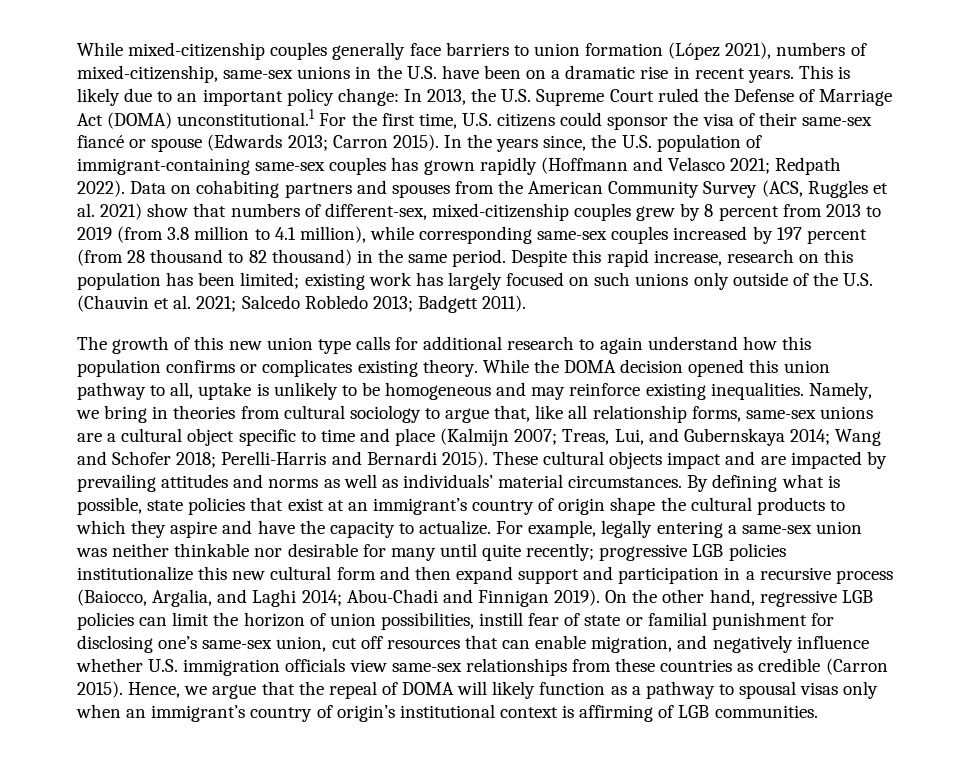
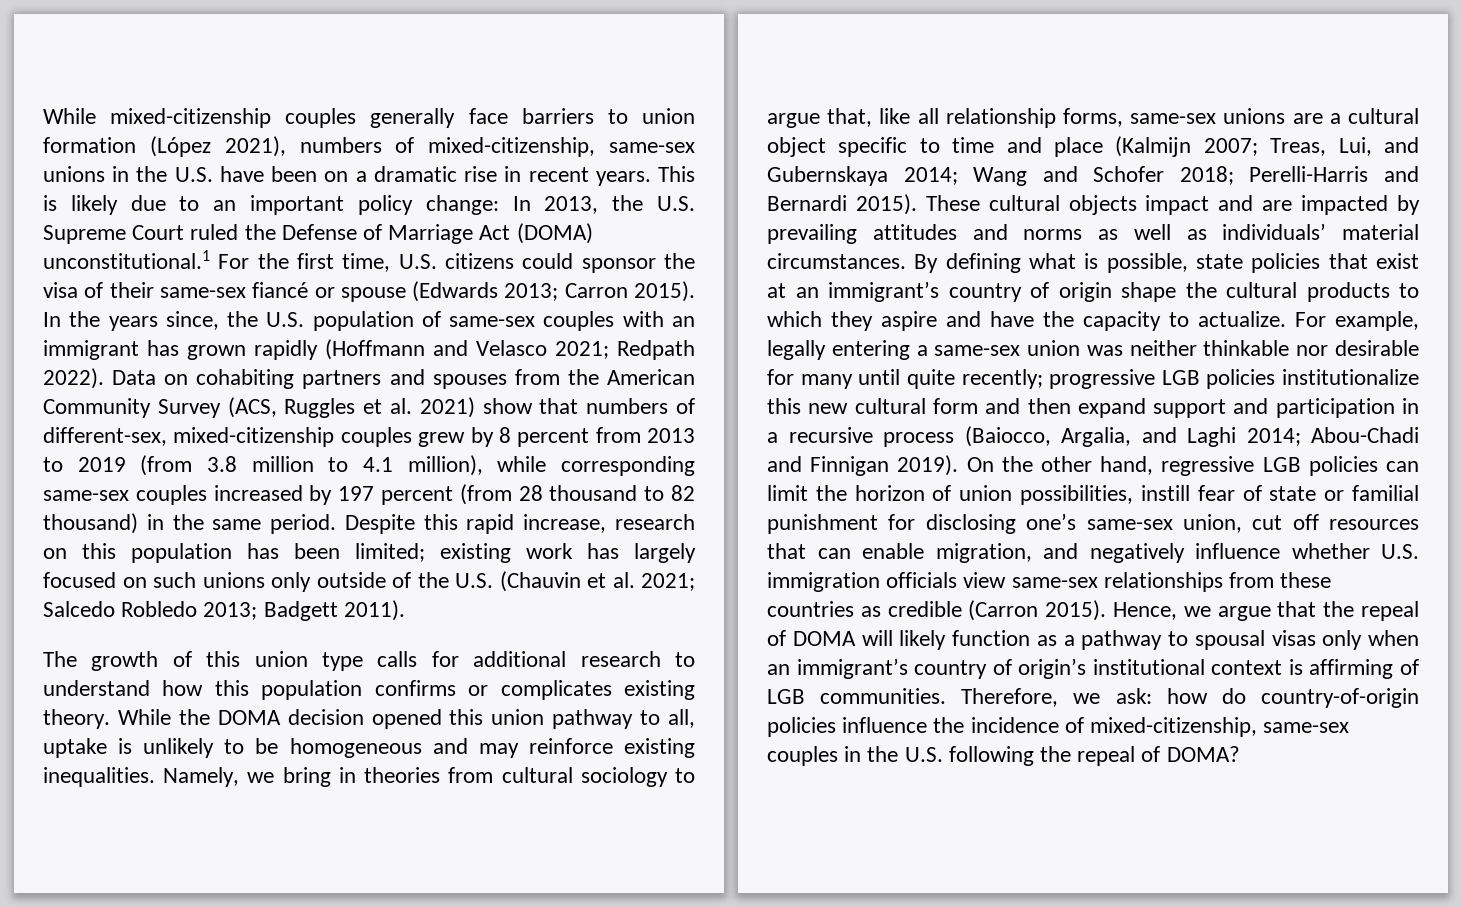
- In the years since, the U.S. population of immigrant-containing same-sex couples has grown rapidly (Hoffmann and Velasco 2021; Redpath 2022).
+ In the years since, the U.S. population of same-sex couples with an immigrant has grown rapidly (Hoffmann and Velasco 2021; Redpath 2022).
- The growth of this new union type calls for additional research to again understand how this population confirms or complicates existing theory.
+ The growth of this union type calls for additional research to understand how this population confirms or complicates existing theory.
+ Therefore, we ask: how do country-of-origin policies influence the incidence of mixed-citizenship, same-sex couples in the U.S. following the repeal of DOMA?

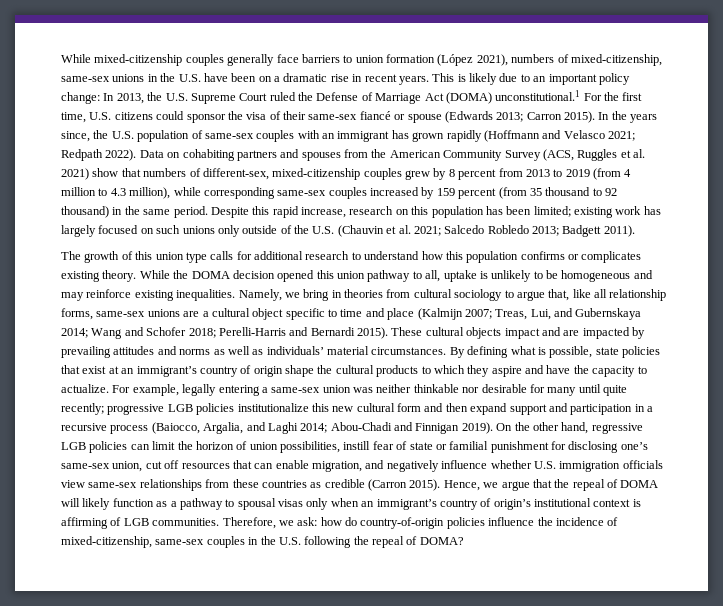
- Data on cohabiting partners and spouses from the American Community Survey (ACS, Ruggles et al. 2021) show that numbers of different-sex, mixed-citizenship couples grew by 8 percent from 2013 to 2019 (from 3.8 million to 4.1 million), while corresponding same-sex couples increased by 197 percent (from 28 thousand to 82 thousand) in the same period.
+ Data on cohabiting partners and spouses from the American Community Survey (ACS, Ruggles et al. 2021) show that numbers of different-sex, mixed-citizenship couples grew by 8 percent from 2013 to 2019 (from 4 million to 4.3 million), while corresponding same-sex couples increased by 159 percent (from 35 thousand to 92 thousand) in the same period.

